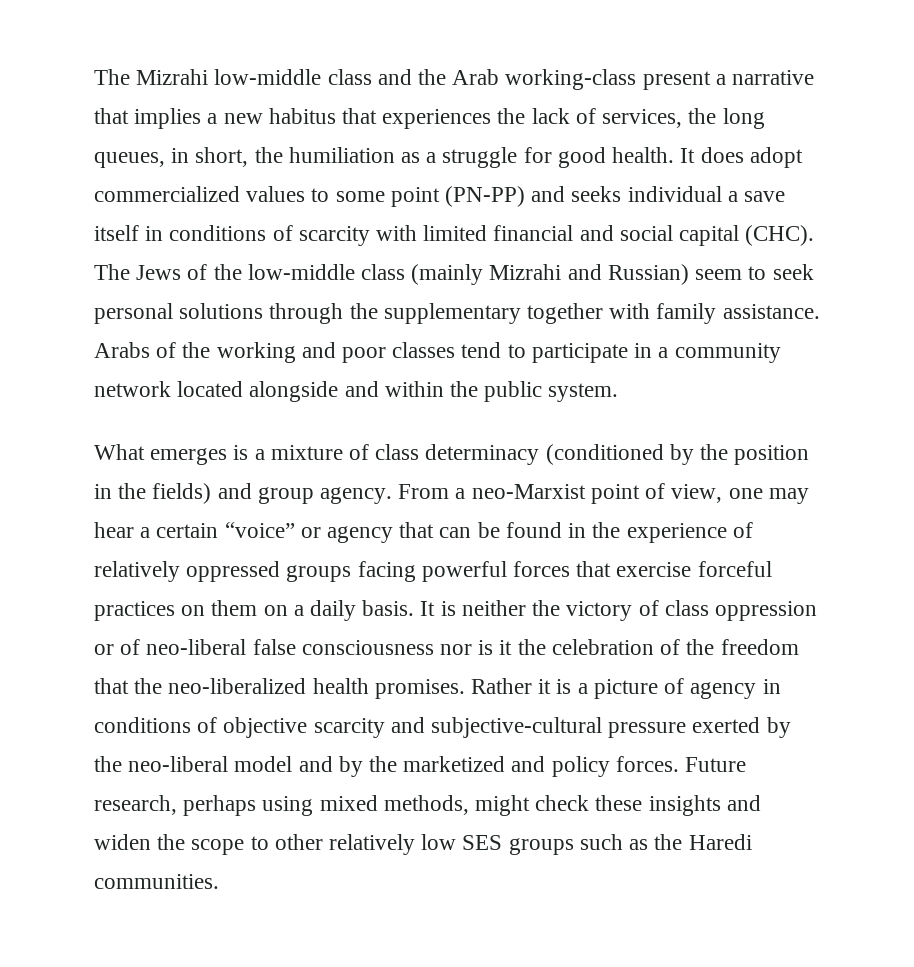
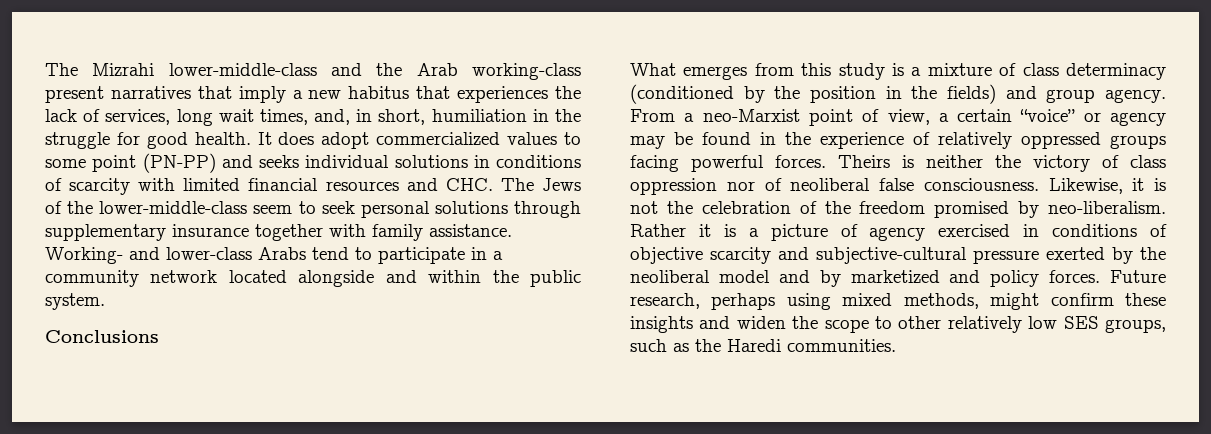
- The Mizrahi low-middle class and the Arab working-class present a narrative that implies a new habitus that experiences the lack of services, the long queues, in short, the humiliation as a struggle for good health.
+ The Mizrahi lower-middle-class and the Arab working-class present narratives that imply a new habitus that experiences the lack of services, long wait times, and, in short, humiliation in the struggle for good health.
- It does adopt commercialized values to some point (PN-PP) and seeks individual a save itself in conditions of scarcity with limited financial and social capital (CHC). The Jews of the low-middle class (mainly Mizrahi and Russian) seem to seek personal solutions through the supplementary together with family assistance.
+ It does adopt commercialized values to some point (PN-PP) and seeks individual solutions in conditions of scarcity with limited financial resources and CHC. The Jews of the lower-middle-class seem to seek personal solutions through supplementary insurance together with family assistance.
- Arabs of the working and poor classes tend to participate in a community network located alongside and within the public system.
+ Working- and lower-class Arabs tend to participate in a community network located alongside and within the public system.
+ Conclusions
- What emerges is a mixture of class determinacy (conditioned by the position in the fields) and group agency.
+ What emerges from this study is a mixture of class determinacy (conditioned by the position in the fields) and group agency.
- From a neo-Marxist point of view, one may hear a certain “voice” or agency that can be found in the experience of relatively oppressed groups facing powerful forces that exercise forceful practices on them on a daily basis. It is neither the victory of class oppression or of neo-liberal false consciousness nor is it the celebration of the freedom that the neo-liberalized health promises.
+ From a neo-Marxist point of view, a certain “voice” or agency may be found in the experience of relatively oppressed groups facing powerful forces. Theirs is neither the victory of class oppression nor of neoliberal false consciousness. Likewise, it is not the celebration of the freedom promised by neo-liberalism.
- Rather it is a picture of agency in conditions of objective scarcity and subjective-cultural pressure exerted by the neo-liberal model and by the marketized and policy forces.
+ Rather it is a picture of agency exercised in conditions of objective scarcity and subjective-cultural pressure exerted by the neoliberal model and by marketized and policy forces.
- Future research, perhaps using mixed methods, might check these insights and widen the scope to other relatively low SES groups such as the Haredi communities.
+ Future research, perhaps using mixed methods, might confirm these insights and widen the scope to other relatively low SES groups, such as the Haredi communities.

